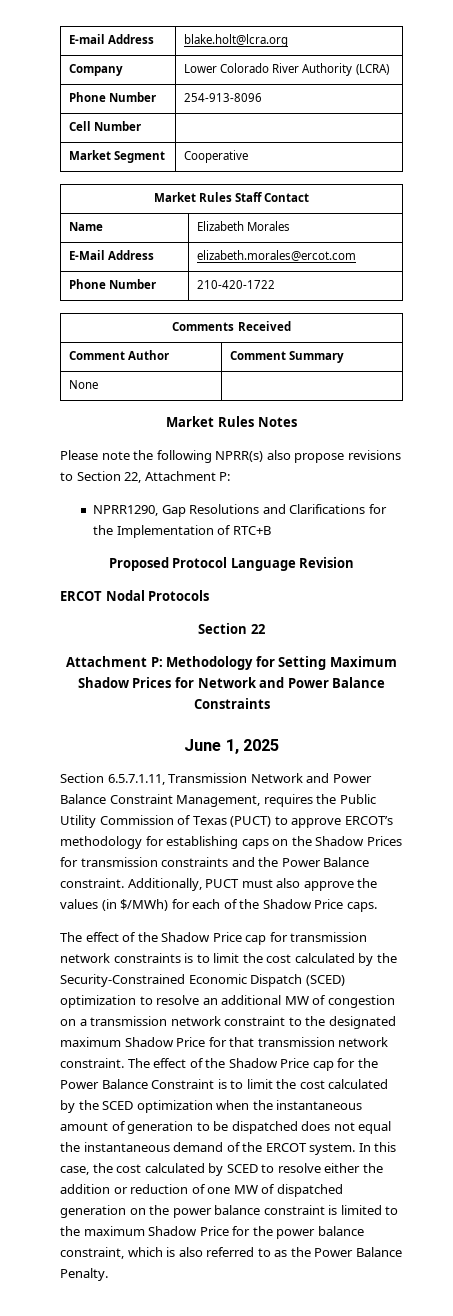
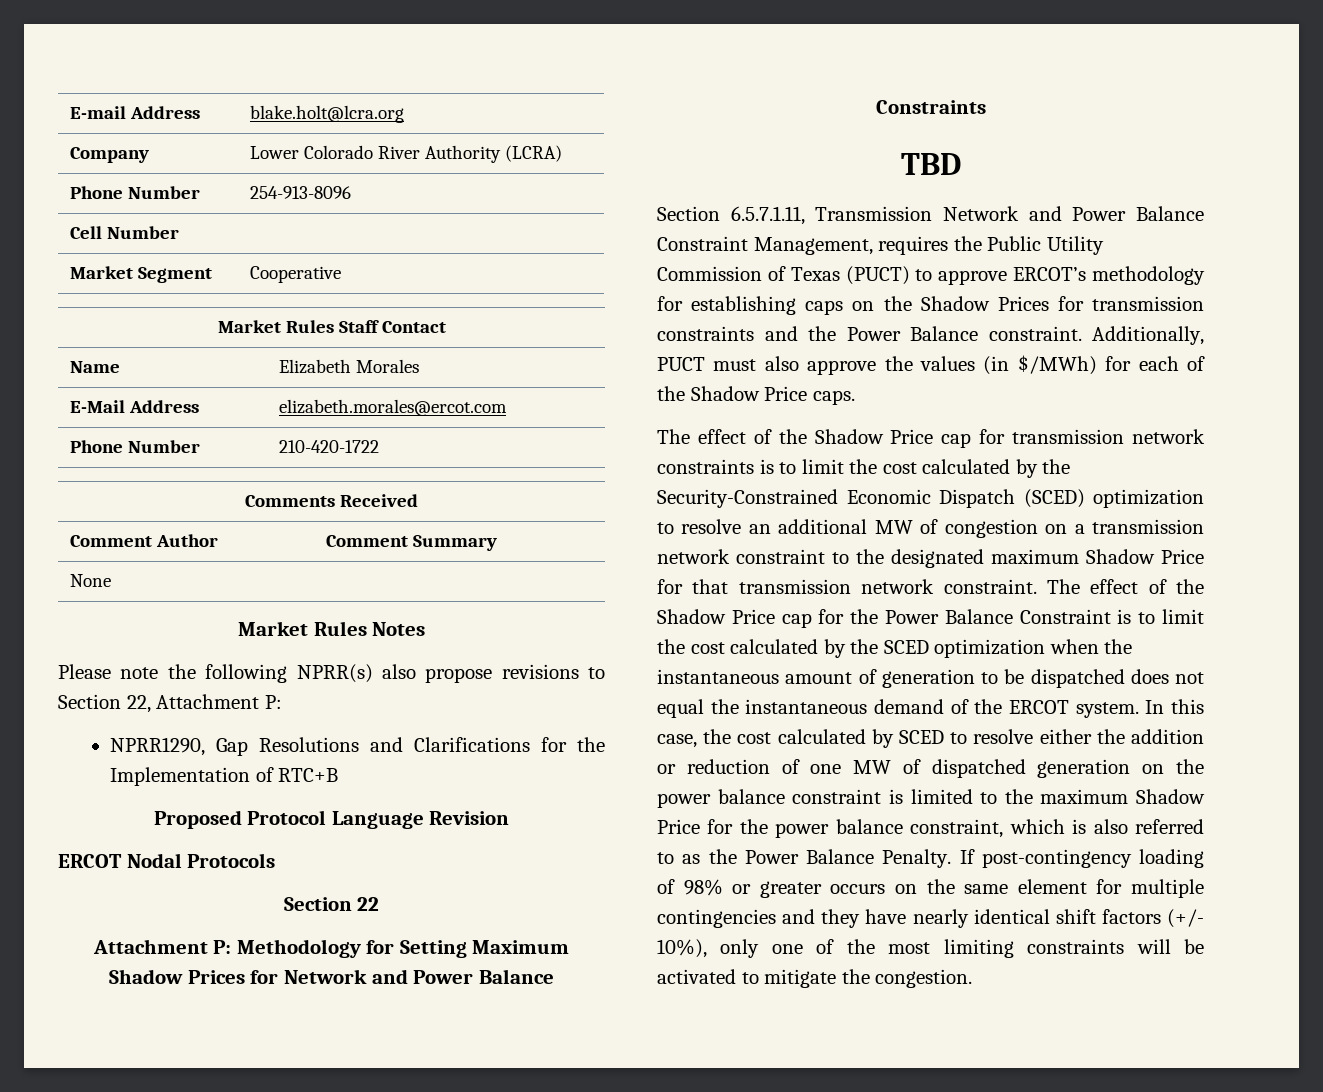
- June 1, 2025
+ TBD
+ If post-contingency loading of 98% or greater occurs on the same element for multiple contingencies and they have nearly identical shift factors (+/- 10%), only one of the most limiting constraints will be activated to mitigate the congestion.

